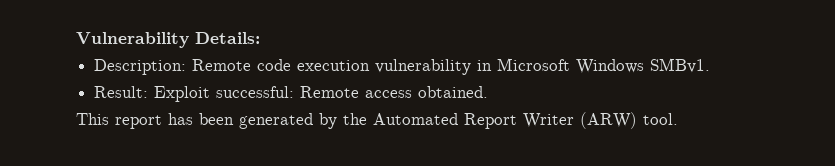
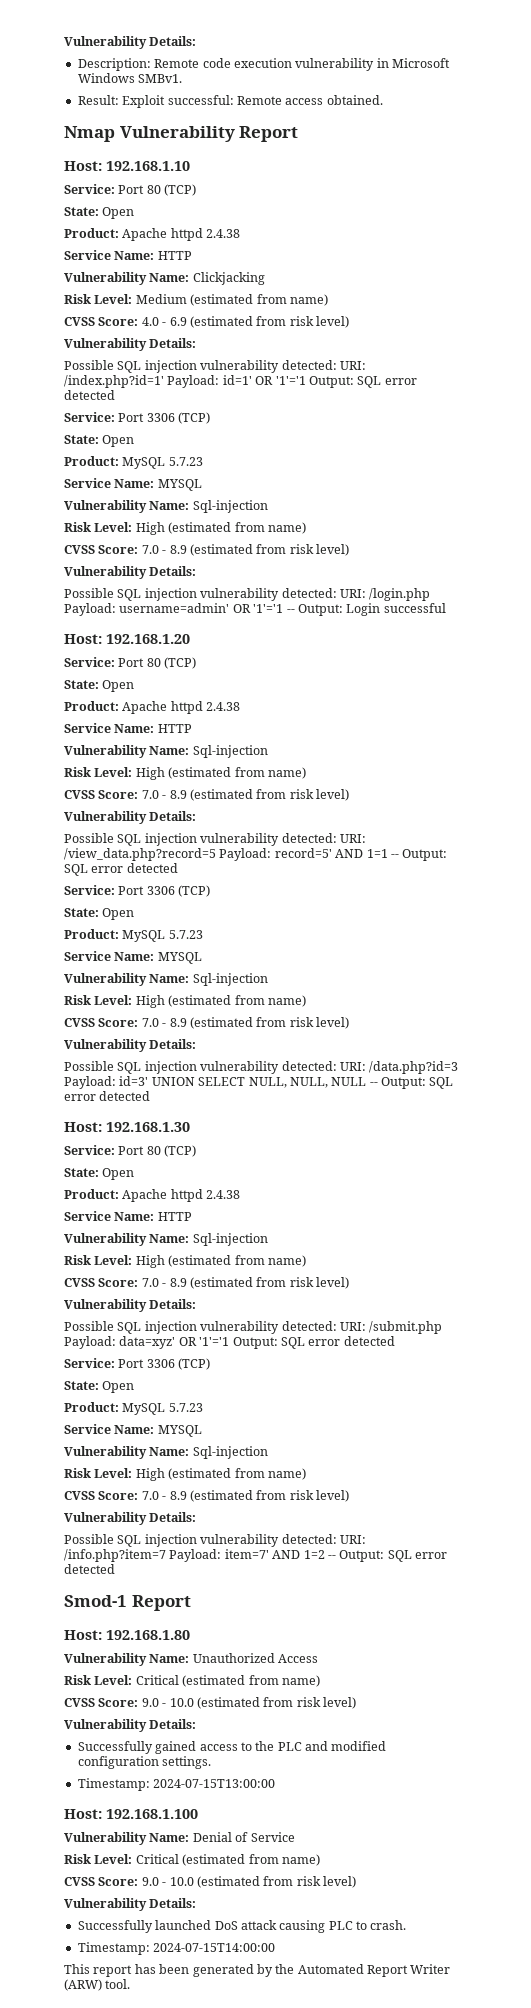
+ Nmap Vulnerability Report
+ Host: 192.168.1.10
+ Service: Port 80 (TCP)
+ State: Open
+ Product: Apache httpd 2.4.38
+ Service Name: HTTP
+ Vulnerability Name: Clickjacking
+ Risk Level: Medium (estimated from name)
+ CVSS Score: 4.0 - 6.9 (estimated from risk level)
+ Vulnerability Details:
+ Possible SQL injection vulnerability detected: URI: /index.php?id=1' Payload: id=1' OR '1'='1 Output: SQL error detected
+ Service: Port 3306 (TCP)
+ State: Open
+ Product: MySQL 5.7.23
+ Service Name: MYSQL
+ Vulnerability Name: Sql-injection
+ Risk Level: High (estimated from name)
+ CVSS Score: 7.0 - 8.9 (estimated from risk level)
+ Vulnerability Details:
+ Possible SQL injection vulnerability detected: URI: /login.php Payload: username=admin' OR '1'='1 -- Output: Login successful
+ Host: 192.168.1.20
+ Service: Port 80 (TCP)
+ State: Open
+ Product: Apache httpd 2.4.38
+ Service Name: HTTP
+ Vulnerability Name: Sql-injection
+ Risk Level: High (estimated from name)
+ CVSS Score: 7.0 - 8.9 (estimated from risk level)
+ Vulnerability Details:
+ Possible SQL injection vulnerability detected: URI: /view_data.php?record=5 Payload: record=5' AND 1=1 -- Output: SQL error detected
+ Service: Port 3306 (TCP)
+ State: Open
+ Product: MySQL 5.7.23
+ Service Name: MYSQL
+ Vulnerability Name: Sql-injection
+ Risk Level: High (estimated from name)
+ CVSS Score: 7.0 - 8.9 (estimated from risk level)
+ Vulnerability Details:
+ Possible SQL injection vulnerability detected: URI: /data.php?id=3 Payload: id=3' UNION SELECT NULL, NULL, NULL -- Output: SQL error detected
+ Host: 192.168.1.30
+ Service: Port 80 (TCP)
+ State: Open
+ Product: Apache httpd 2.4.38
+ Service Name: HTTP
+ Vulnerability Name: Sql-injection
+ Risk Level: High (estimated from name)
+ CVSS Score: 7.0 - 8.9 (estimated from risk level)
+ Vulnerability Details:
+ Possible SQL injection vulnerability detected: URI: /submit.php Payload: data=xyz' OR '1'='1 Output: SQL error detected
+ Service: Port 3306 (TCP)
+ State: Open
+ Product: MySQL 5.7.23
+ Service Name: MYSQL
+ Vulnerability Name: Sql-injection
+ Risk Level: High (estimated from name)
+ CVSS Score: 7.0 - 8.9 (estimated from risk level)
+ Vulnerability Details:
+ Possible SQL injection vulnerability detected: URI: /info.php?item=7 Payload: item=7' AND 1=2 -- Output: SQL error detected
+ Smod-1 Report
+ Host: 192.168.1.80
+ Vulnerability Name: Unauthorized Access
+ Risk Level: Critical (estimated from name)
+ CVSS Score: 9.0 - 10.0 (estimated from risk level)
+ Vulnerability Details:
+ Successfully gained access to the PLC and modified configuration settings.
+ Timestamp: 2024-07-15T13:00:00
+ Host: 192.168.1.100
+ Vulnerability Name: Denial of Service
+ Risk Level: Critical (estimated from name)
+ CVSS Score: 9.0 - 10.0 (estimated from risk level)
+ Vulnerability Details:
+ Successfully launched DoS attack causing PLC to crash.
+ Timestamp: 2024-07-15T14:00:00

